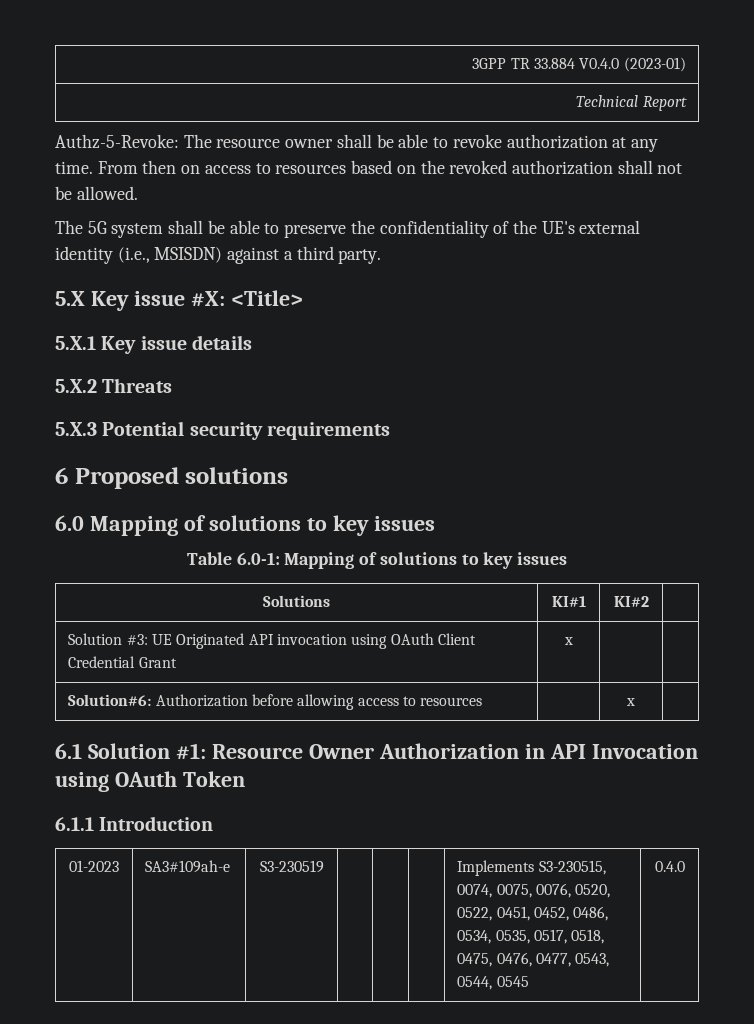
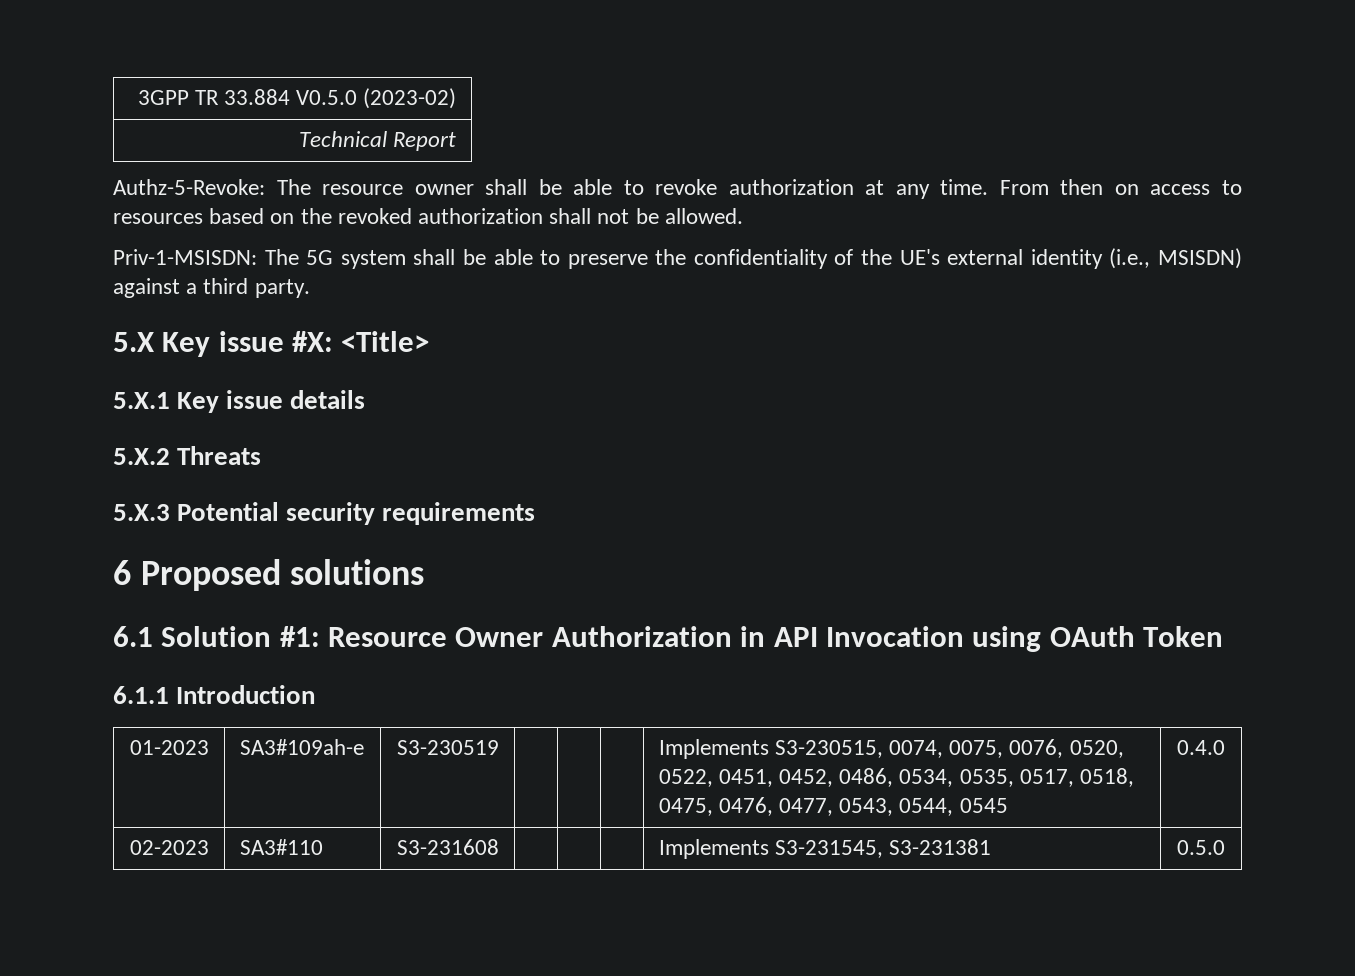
- 3GPP TR 33.884 V0.4.0 (2023-01)
+ 3GPP TR 33.884 V0.5.0 (2023-02)
- The 5G system shall be able to preserve the confidentiality of the UE's external identity (i.e., MSISDN) against a third party.
+ Priv-1-MSISDN: The 5G system shall be able to preserve the confidentiality of the UE's external identity (i.e., MSISDN) against a third party.
- 6.0 Mapping of solutions to key issues
- Table 6.0-1: Mapping of solutions to key issues
- Solutions | KI#1 | KI#2 |
- Solution #3: UE Originated API invocation using OAuth Client Credential Grant | x | |
- Solution#6: Authorization before allowing access to resources | | x |
+ 02-2023 | SA3#110 | S3-231608 | | | | Implements S3-231545, S3-231381 | 0.5.0

